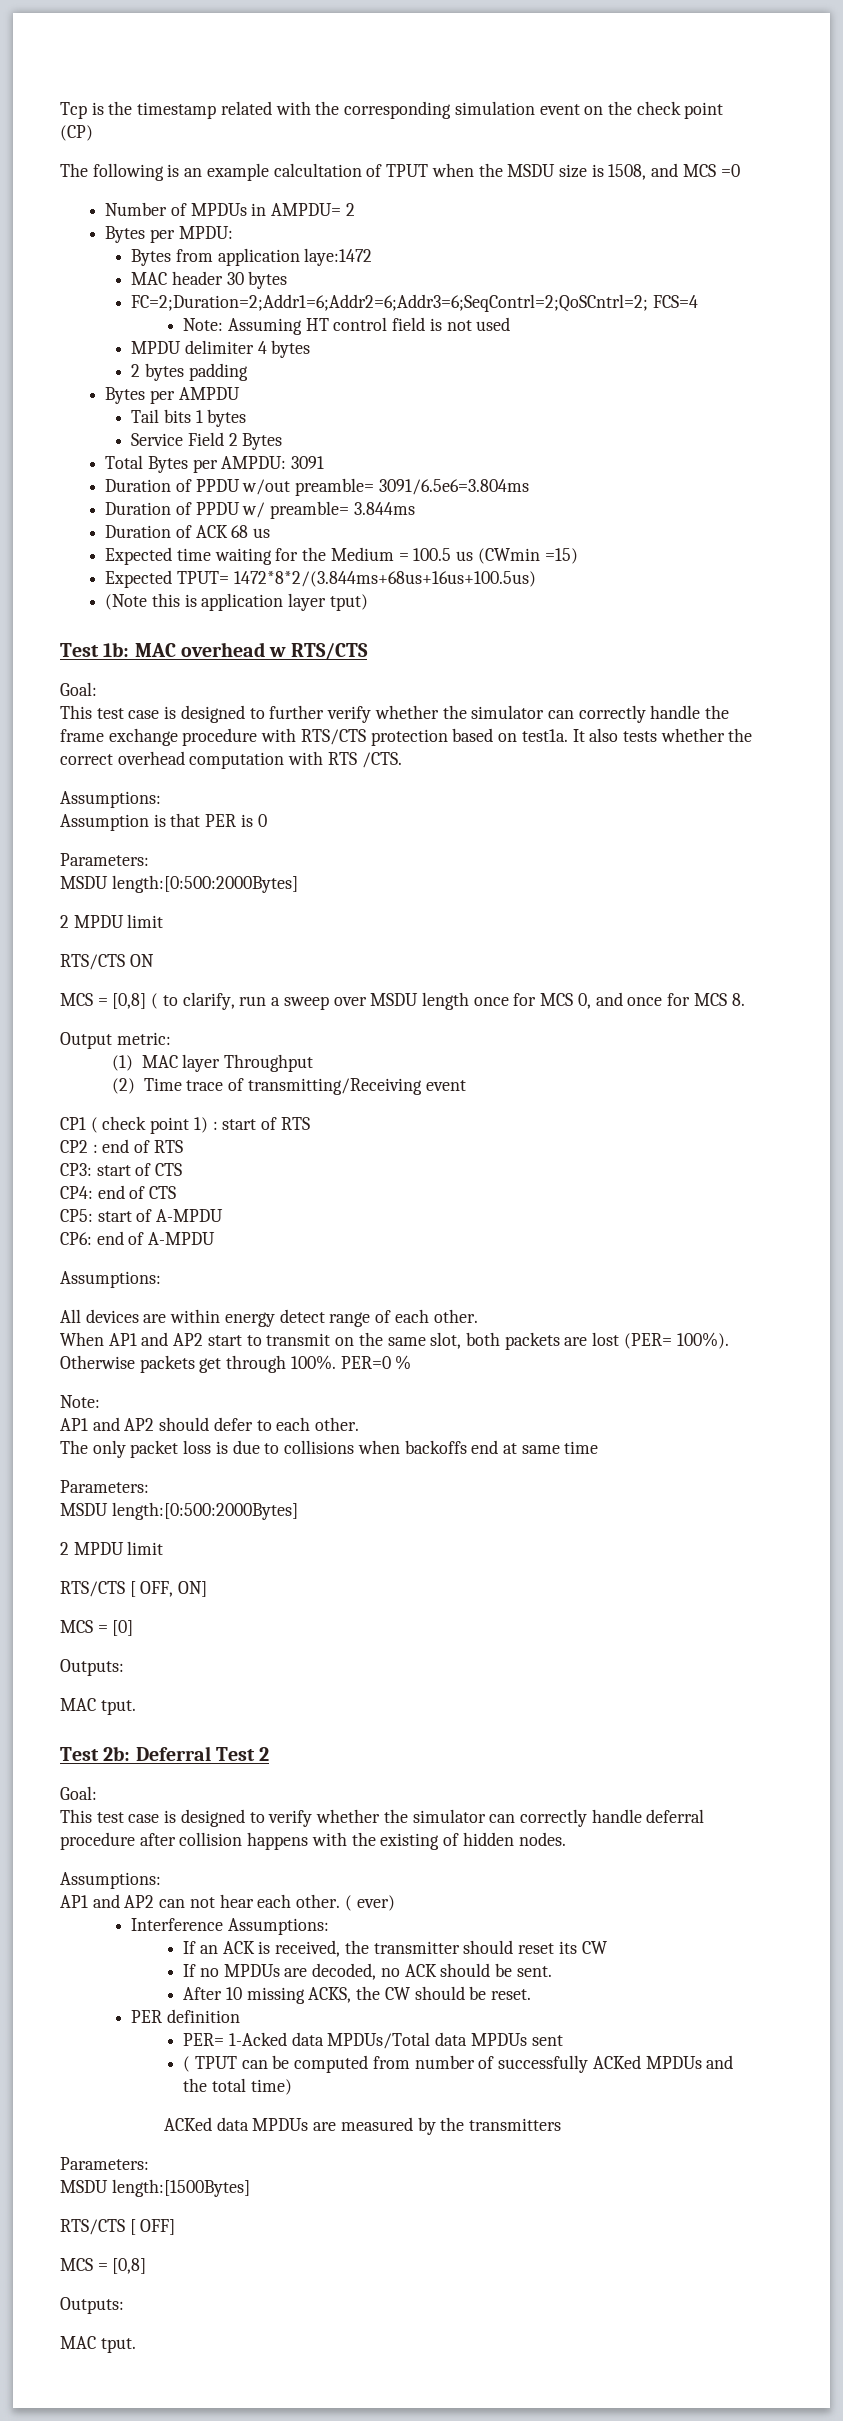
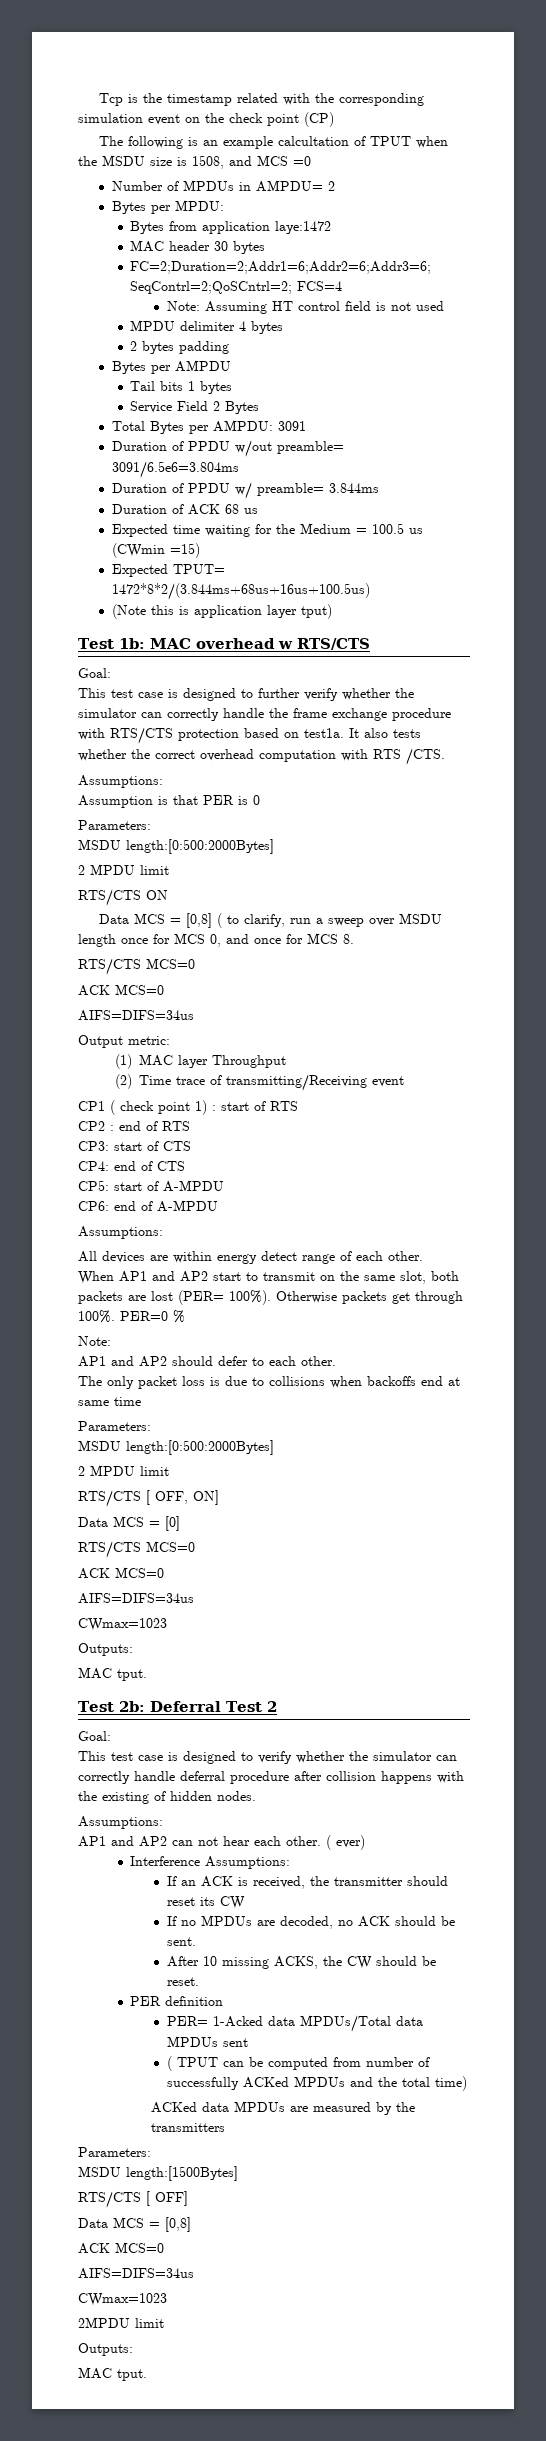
- MCS = [0,8] ( to clarify, run a sweep over MSDU length once for MCS 0, and once for MCS 8.
+ Data MCS = [0,8] ( to clarify, run a sweep over MSDU length once for MCS 0, and once for MCS 8.
+ RTS/CTS MCS=0
+ ACK MCS=0
+ AIFS=DIFS=34us
- MCS = [0]
+ Data MCS = [0]
+ RTS/CTS MCS=0
+ ACK MCS=0
+ AIFS=DIFS=34us
+ CWmax=1023
  RTS/CTS [ OFF]
- MCS = [0,8]
+ Data MCS = [0,8]
+ ACK MCS=0
+ AIFS=DIFS=34us
+ CWmax=1023
+ 2MPDU limit

